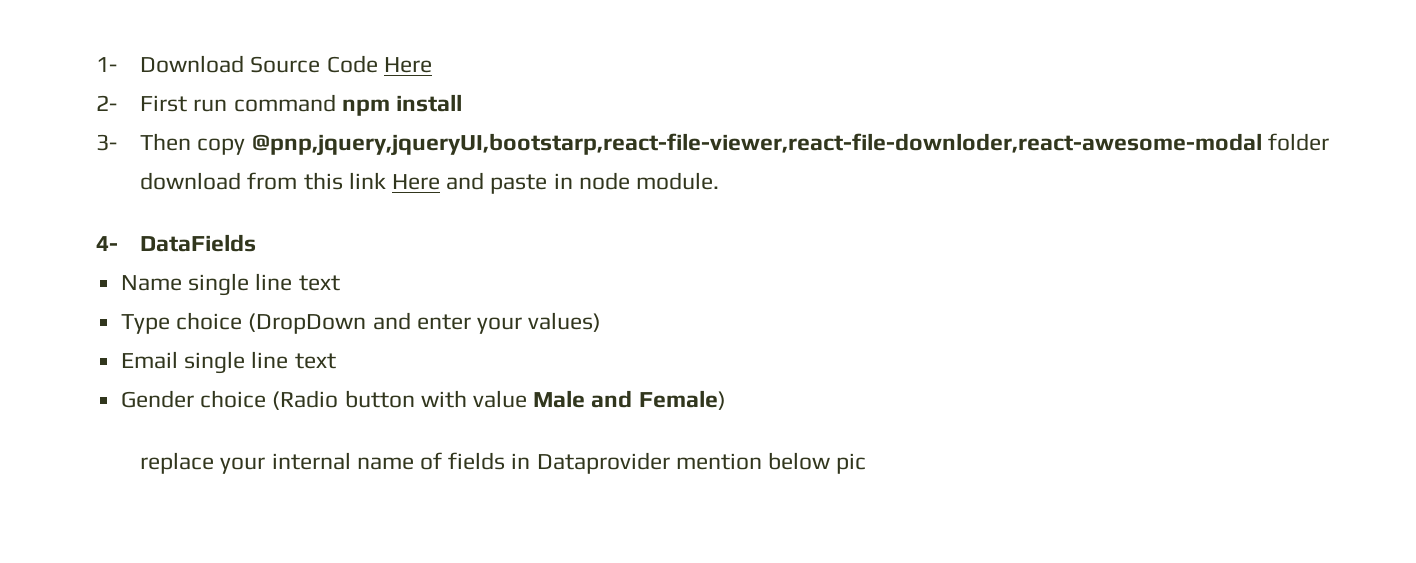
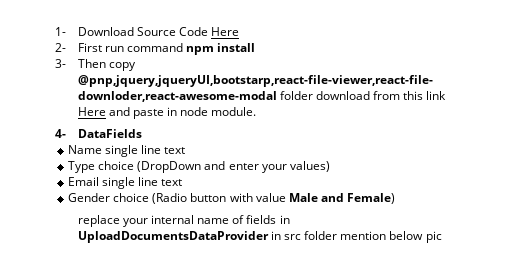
- replace your internal name of fields in Dataprovider mention below pic
+ replace your internal name of fields in UploadDocumentsDataProvider in src folder mention below pic

